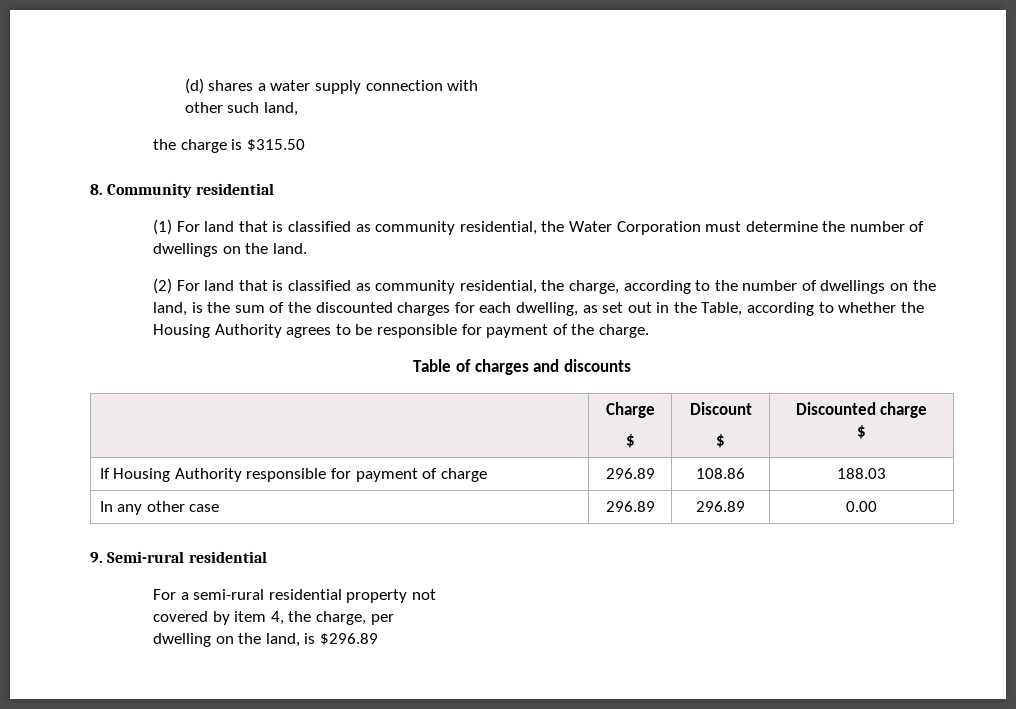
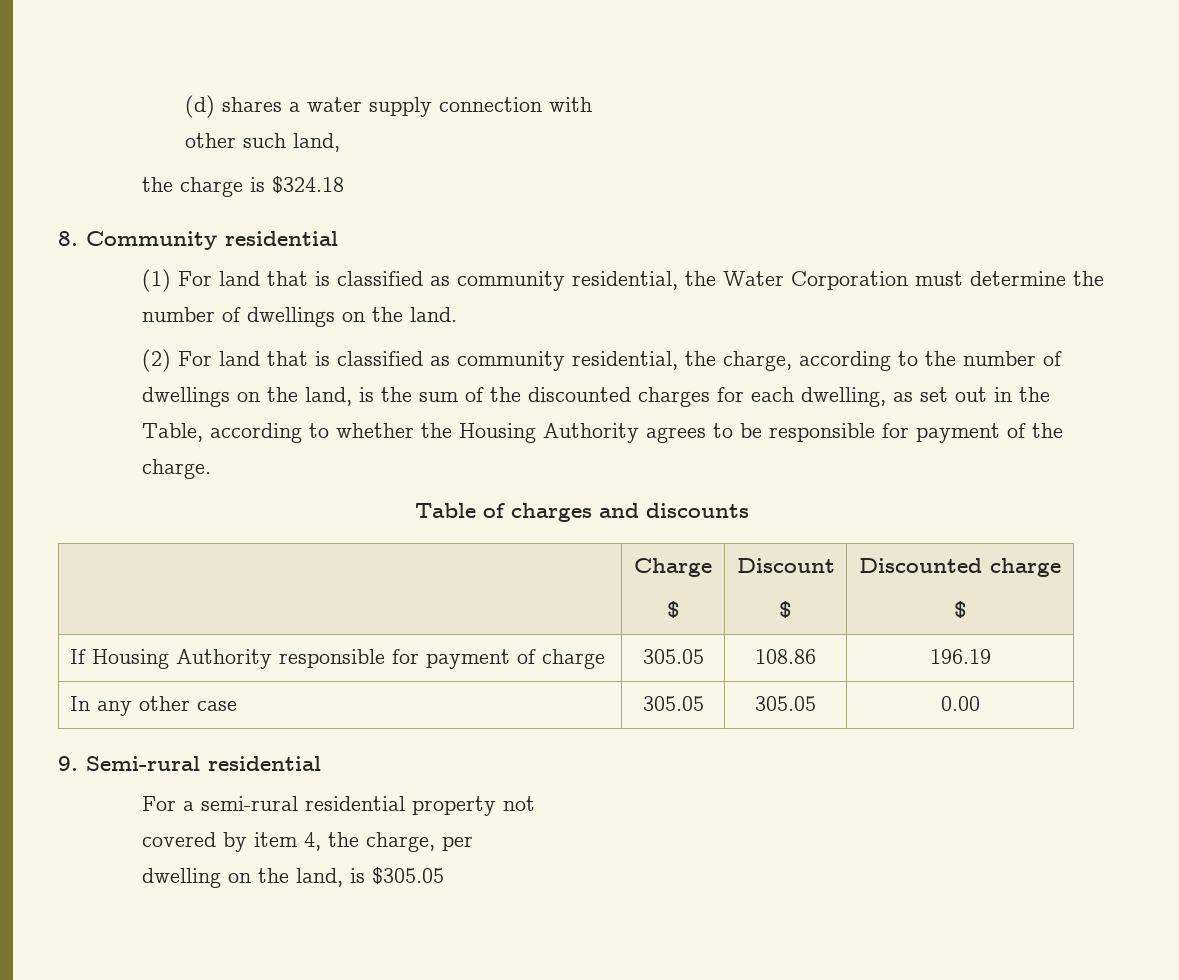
- the charge is $315.50
+ the charge is $324.18
- If Housing Authority responsible for payment of charge | 296.89 | 108.86 | 188.03
+ If Housing Authority responsible for payment of charge | 305.05 | 108.86 | 196.19
- In any other case | 296.89 | 296.89 | 0.00
+ In any other case | 305.05 | 305.05 | 0.00
- dwelling on the land, is $296.89
+ dwelling on the land, is $305.05

